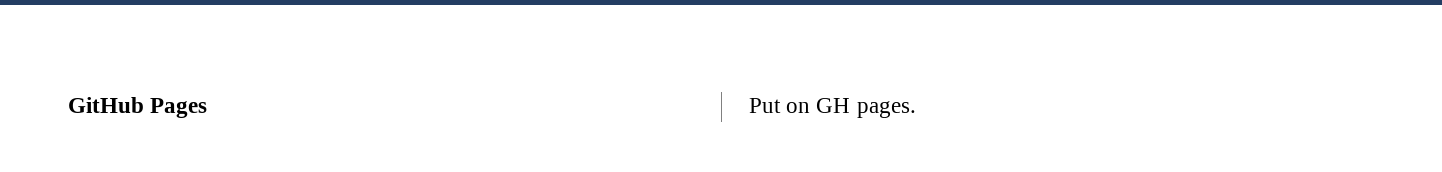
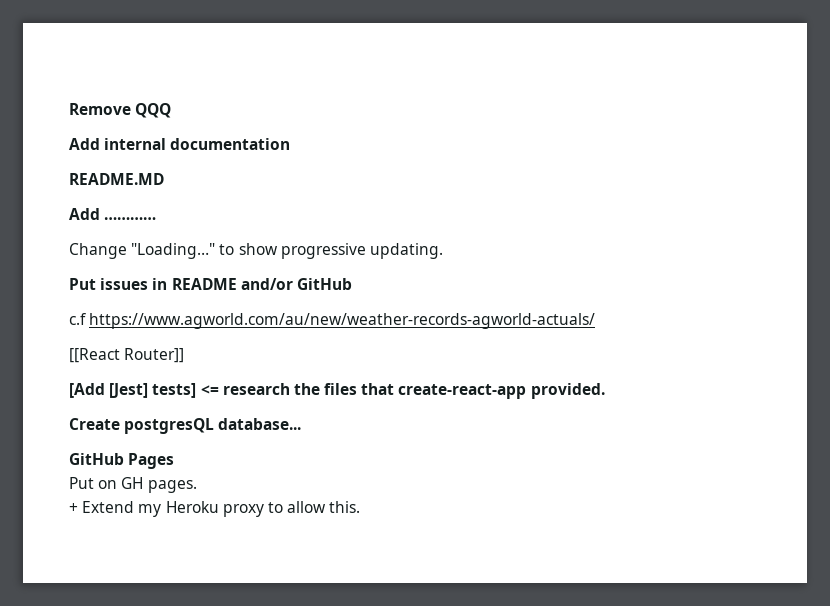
+ Remove QQQ
+ Add internal documentation
+ README.MD
+ Add …………
+ Change "Loading…" to show progressive updating.
+ Put issues in README and/or GitHub
+ c.f https://www.agworld.com/au/new/weather-records-agworld-actuals/
+ [[React Router]]
+ [Add [Jest] tests] <= research the files that create-react-app provided.
+ Create postgresQL database...
+ + Extend my Heroku proxy to allow this.

